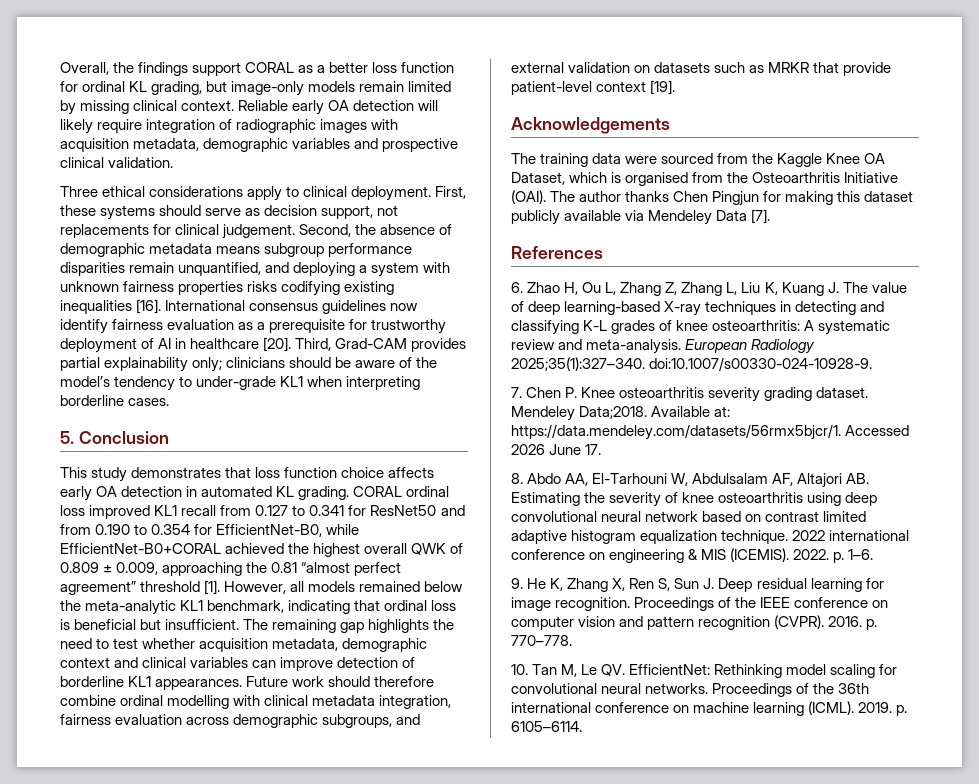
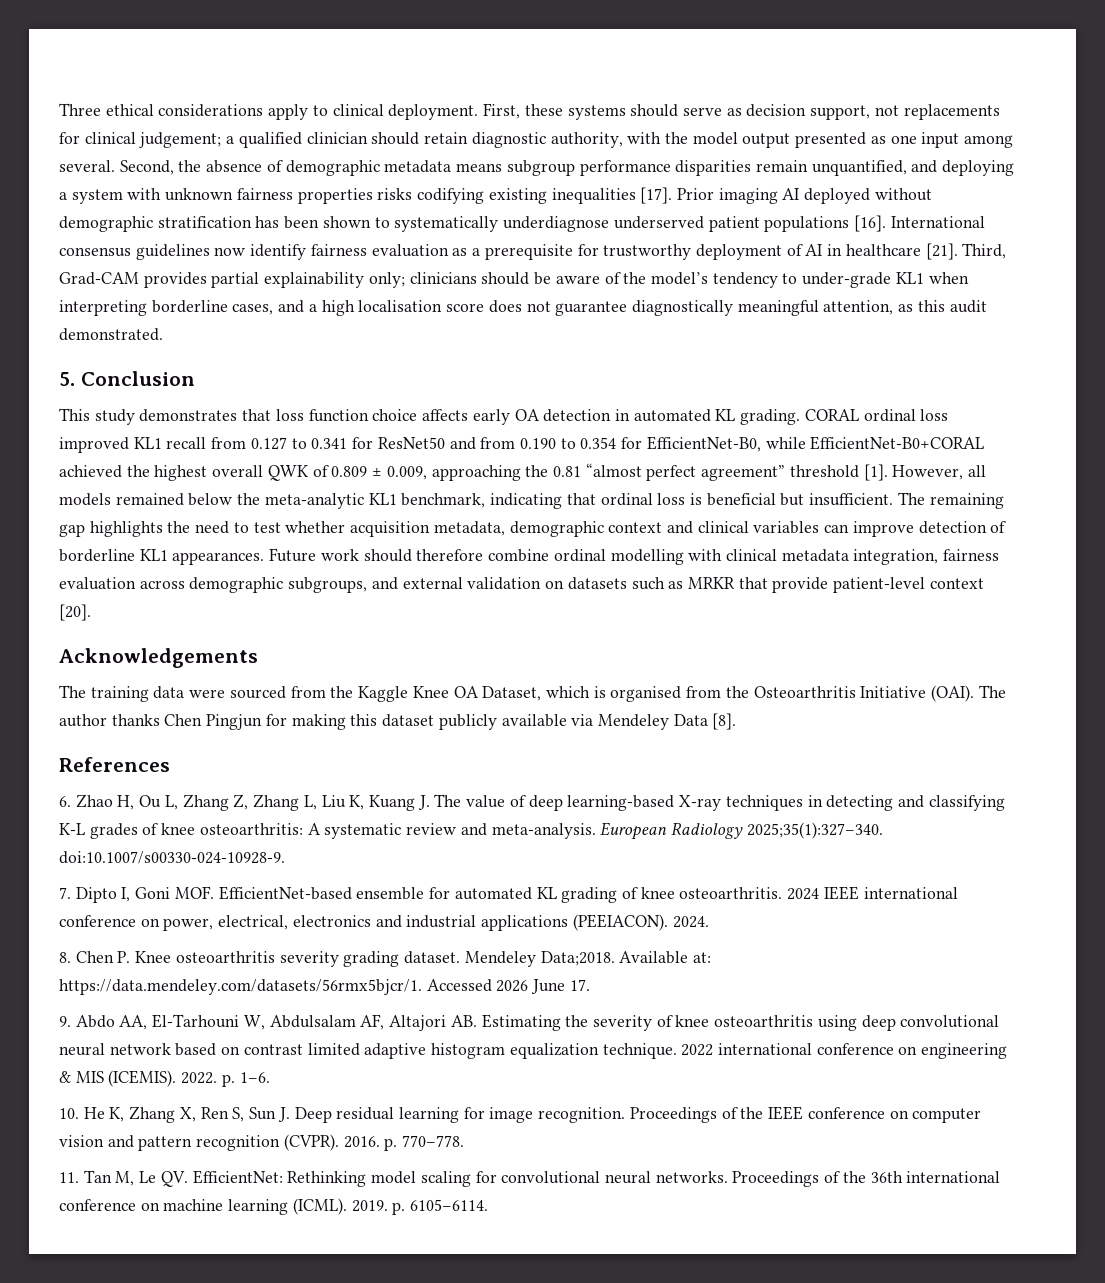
- Overall, the findings support CORAL as a better loss function for ordinal KL grading, but image-only models remain limited by missing clinical context. Reliable early OA detection will likely require integration of radiographic images with acquisition metadata, demographic variables and prospective clinical validation.
- First, these systems should serve as decision support, not replacements for clinical judgement.
+ First, these systems should serve as decision support, not replacements for clinical judgement; a qualified clinician should retain diagnostic authority, with the model output presented as one input among several.
- Second, the absence of demographic metadata means subgroup performance disparities remain unquantified, and deploying a system with unknown fairness properties risks codifying existing inequalities [16].
+ Second, the absence of demographic metadata means subgroup performance disparities remain unquantified, and deploying a system with unknown fairness properties risks codifying existing inequalities [17]. Prior imaging AI deployed without demographic stratification has been shown to systematically underdiagnose underserved patient populations [16].
- International consensus guidelines now identify fairness evaluation as a prerequisite for trustworthy deployment of AI in healthcare [20].
+ International consensus guidelines now identify fairness evaluation as a prerequisite for trustworthy deployment of AI in healthcare [21].
- Third, Grad-CAM provides partial explainability only; clinicians should be aware of the model’s tendency to under-grade KL1 when interpreting borderline cases.
+ Third, Grad-CAM provides partial explainability only; clinicians should be aware of the model’s tendency to under-grade KL1 when interpreting borderline cases, and a high localisation score does not guarantee diagnostically meaningful attention, as this audit demonstrated.
- Future work should therefore combine ordinal modelling with clinical metadata integration, fairness evaluation across demographic subgroups, and external validation on datasets such as MRKR that provide patient-level context [19].
+ Future work should therefore combine ordinal modelling with clinical metadata integration, fairness evaluation across demographic subgroups, and external validation on datasets such as MRKR that provide patient-level context [20].
- The author thanks Chen Pingjun for making this dataset publicly available via Mendeley Data [7].
+ The author thanks Chen Pingjun for making this dataset publicly available via Mendeley Data [8].
- 7. Chen P. Knee osteoarthritis severity grading dataset.
+ 7. Dipto I, Goni MOF. EfficientNet-based ensemble for automated KL grading of knee osteoarthritis. 2024 IEEE international conference on power, electrical, electronics and industrial applications (PEEIACON). 2024.
+ 8. Chen P. Knee osteoarthritis severity grading dataset.
- 8. Abdo AA, El-Tarhouni W, Abdulsalam AF, Altajori AB. Estimating the severity of knee osteoarthritis using deep convolutional neural network based on contrast limited adaptive histogram equalization technique.
+ 9. Abdo AA, El-Tarhouni W, Abdulsalam AF, Altajori AB. Estimating the severity of knee osteoarthritis using deep convolutional neural network based on contrast limited adaptive histogram equalization technique.
- 9. He K, Zhang X, Ren S, Sun J. Deep residual learning for image recognition.
+ 10. He K, Zhang X, Ren S, Sun J. Deep residual learning for image recognition.
- 10. Tan M, Le QV. EfficientNet: Rethinking model scaling for convolutional neural networks.
+ 11. Tan M, Le QV. EfficientNet: Rethinking model scaling for convolutional neural networks.

